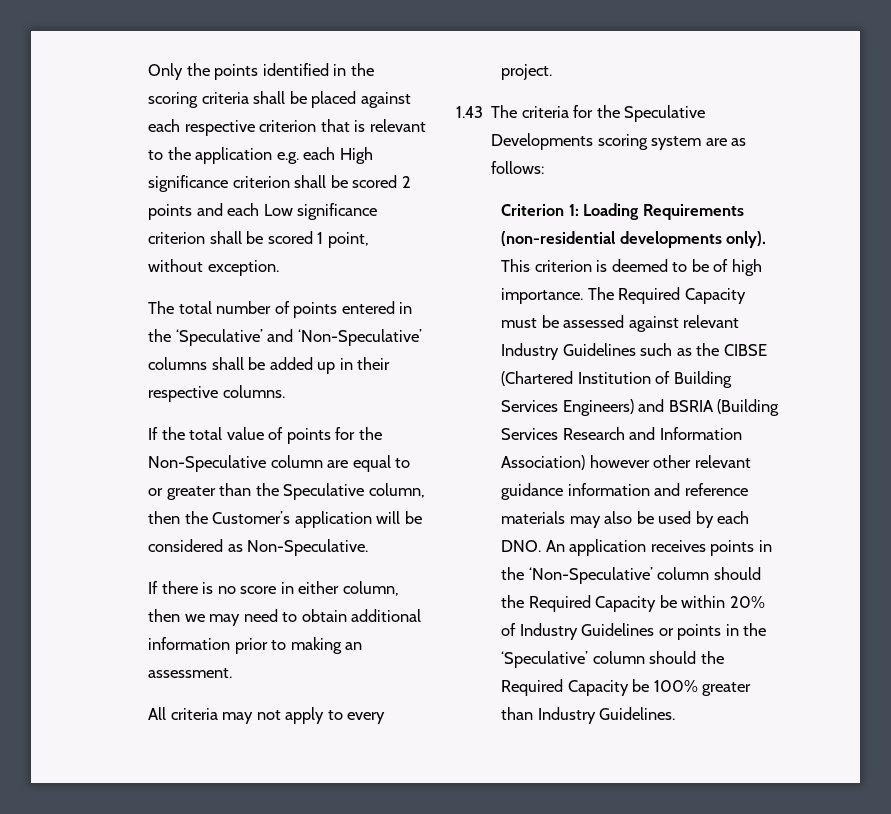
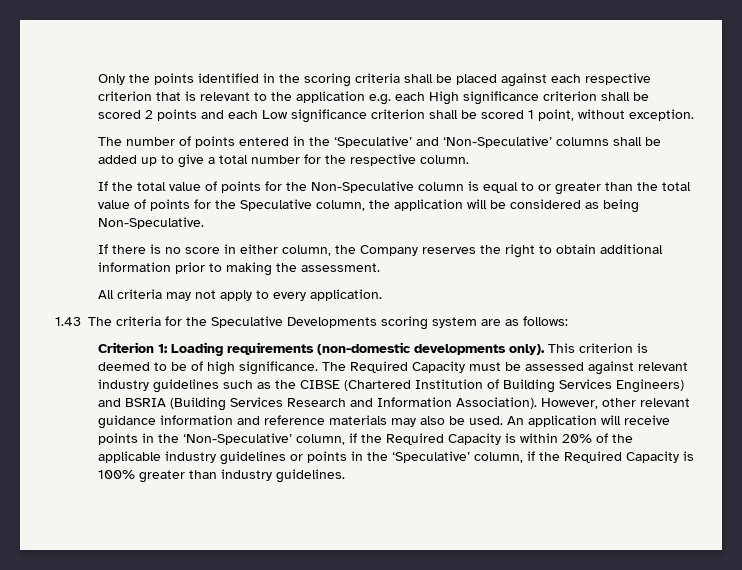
- The total number of points entered in the ‘Speculative’ and ‘Non-Speculative’ columns shall be added up in their respective columns.
+ The number of points entered in the ‘Speculative’ and ‘Non-Speculative’ columns shall be added up to give a total number for the respective column.
- If the total value of points for the Non-Speculative column are equal to or greater than the Speculative column, then the Customer’s application will be considered as Non-Speculative.
+ If the total value of points for the Non-Speculative column is equal to or greater than the total value of points for the Speculative column, the application will be considered as being Non-Speculative.
- If there is no score in either column, then we may need to obtain additional information prior to making an assessment.
+ If there is no score in either column, the Company reserves the right to obtain additional information prior to making the assessment.
- All criteria may not apply to every project.
+ All criteria may not apply to every application.
- Criterion 1: Loading Requirements (non-residential developments only).
+ Criterion 1: Loading requirements (non-domestic developments only).
- This criterion is deemed to be of high importance.
+ This criterion is deemed to be of high significance.
- The Required Capacity must be assessed against relevant Industry Guidelines such as the CIBSE (Chartered Institution of Building Services Engineers) and BSRIA (Building Services Research and Information Association) however other relevant guidance information and reference materials may also be used by each DNO. An application receives points in the ‘Non-Speculative’ column should the Required Capacity be within 20% of Industry Guidelines or points in the ‘Speculative’ column should the Required Capacity be 100% greater than Industry Guidelines.
+ The Required Capacity must be assessed against relevant industry guidelines such as the CIBSE (Chartered Institution of Building Services Engineers) and BSRIA (Building Services Research and Information Association). However, other relevant guidance information and reference materials may also be used. An application will receive points in the ‘Non-Speculative’ column, if the Required Capacity is within 20% of the applicable industry guidelines or points in the ‘Speculative’ column, if the Required Capacity is 100% greater than industry guidelines.

